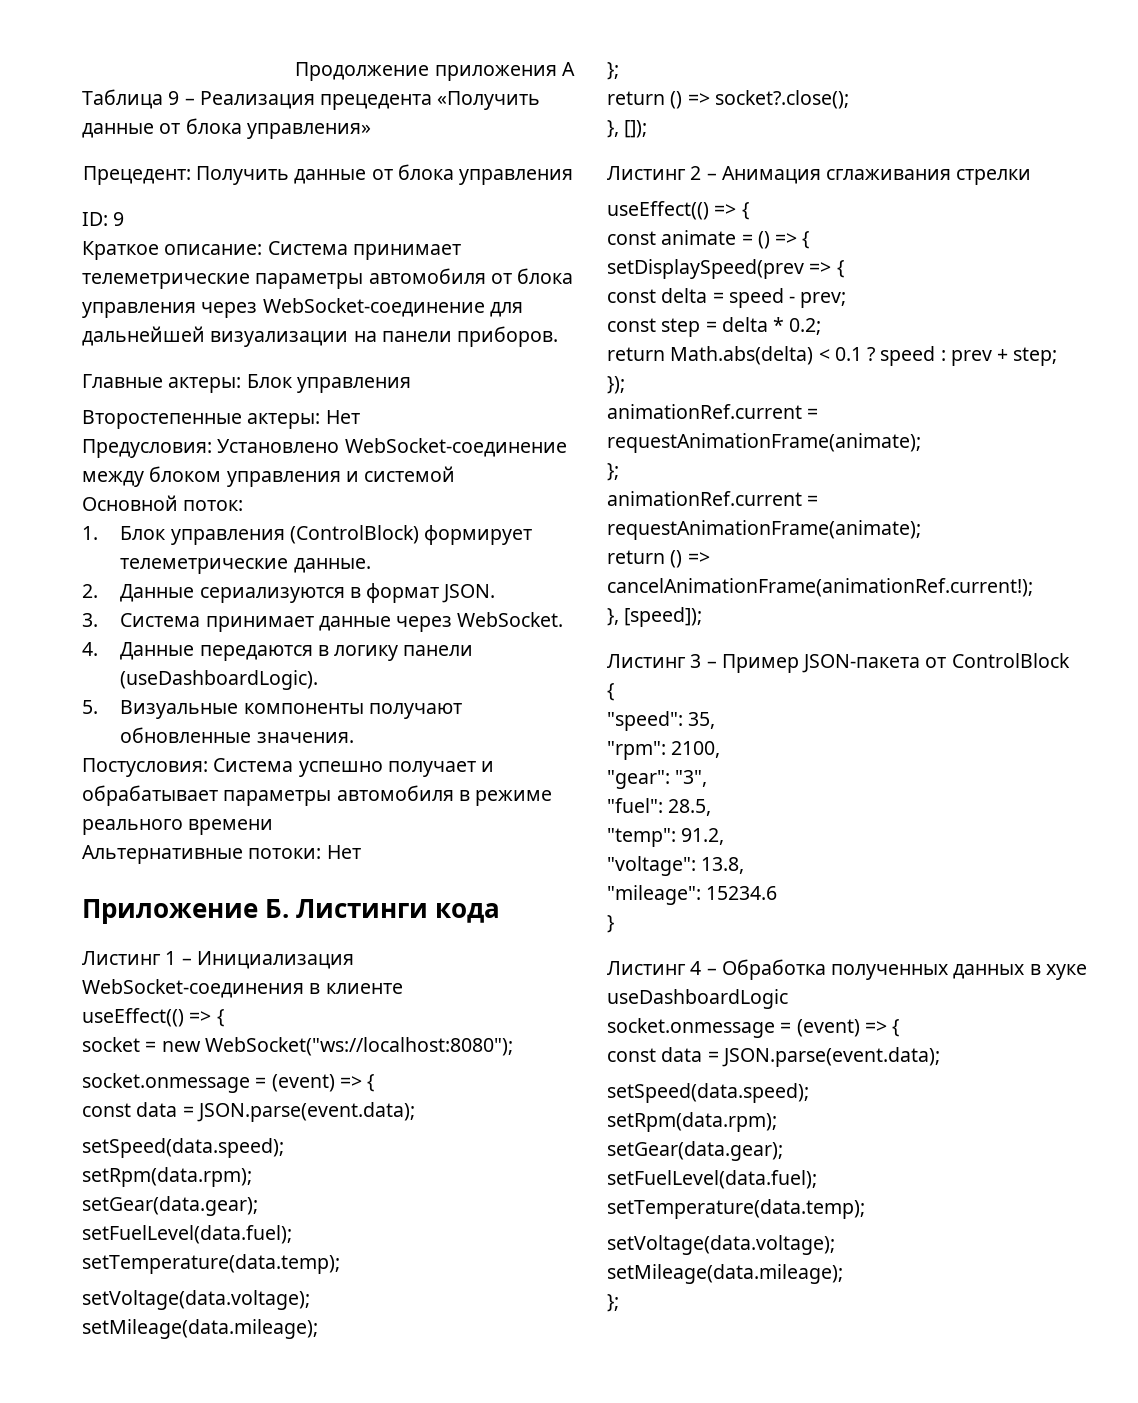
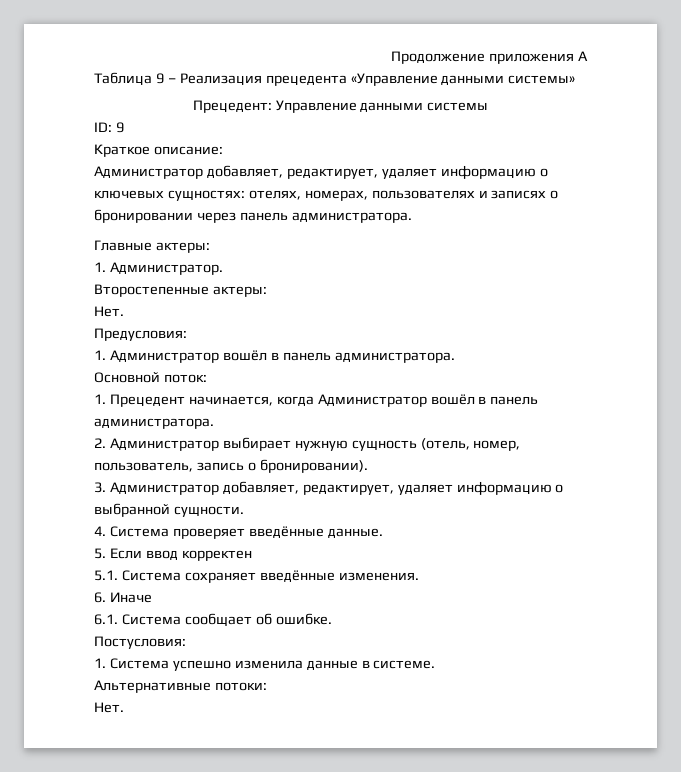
- Таблица 9 – Реализация прецедента «Получить данные от блока управления»
- Прецедент: Получить данные от блока управления
+ Таблица 9 – Реализация прецедента «Управление данными системы»
+ Прецедент: Управление данными системы
  ID: 9
- Краткое описание: Система принимает телеметрические параметры автомобиля от блока управления через WebSocket-соединение для дальнейшей визуализации на панели приборов.
+ Краткое описание:
+ Администратор добавляет, редактирует, удаляет информацию о ключевых сущностях: отелях, номерах, пользователях и записях о бронировании через панель администратора.
- Главные актеры: Блок управления
+ Главные актеры:
+ 1. Администратор.
- Второстепенные актеры: Нет
+ Второстепенные актеры:
+ Нет.
- Предусловия: Установлено WebSocket-соединение между блоком управления и системой
+ Предусловия:
+ 1. Администратор вошёл в панель администратора.
  Основной поток:
- 1. Блок управления (ControlBlock) формирует телеметрические данные.
- 2. Данные сериализуются в формат JSON.
- 3. Система принимает данные через WebSocket.
- 4. Данные передаются в логику панели (useDashboardLogic).
- 5. Визуальные компоненты получают обновленные значения.
+ 1. Прецедент начинается, когда Администратор вошёл в панель администратора.
+ 2. Администратор выбирает нужную сущность (отель, номер, пользователь, запись о бронировании).
+ 3. Администратор добавляет, редактирует, удаляет информацию о выбранной сущности.
+ 4. Система проверяет введённые данные.
+ 5. Если ввод корректен
+ 5.1. Система сохраняет введённые изменения.
+ 6. Иначе
+ 6.1. Система сообщает об ошибке.
- Постусловия: Система успешно получает и обрабатывает параметры автомобиля в режиме реального времени
- Альтернативные потоки: Нет
- Приложение Б. Листинги кода
- Листинг 1 – Инициализация WebSocket-соединения в клиенте
- useEffect(() => {
- socket = new WebSocket("ws://localhost:8080");
- socket.onmessage = (event) => {
- const data = JSON.parse(event.data);
- setSpeed(data.speed);
- setRpm(data.rpm);
- setGear(data.gear);
- setFuelLevel(data.fuel);
- setTemperature(data.temp);
- setVoltage(data.voltage);
- setMileage(data.mileage);
- };
- return () => socket?.close();
- }, []);
- Листинг 2 – Анимация сглаживания стрелки
- useEffect(() => {
- const animate = () => {
- setDisplaySpeed(prev => {
- const delta = speed - prev;
- const step = delta * 0.2;
- return Math.abs(delta) < 0.1 ? speed : prev + step;
- });
- animationRef.current = requestAnimationFrame(animate);
- };
- animationRef.current = requestAnimationFrame(animate);
- return () => cancelAnimationFrame(animationRef.current!);
- }, [speed]);
- Листинг 3 – Пример JSON-пакета от ControlBlock
- {
- "speed": 35,
- "rpm": 2100,
- "gear": "3",
- "fuel": 28.5,
- "temp": 91.2,
- "voltage": 13.8,
- "mileage": 15234.6
- }
- Листинг 4 – Обработка полученных данных в хуке useDashboardLogic
- socket.onmessage = (event) => {
- const data = JSON.parse(event.data);
- setSpeed(data.speed);
- setRpm(data.rpm);
- setGear(data.gear);
- setFuelLevel(data.fuel);
- setTemperature(data.temp);
- setVoltage(data.voltage);
- setMileage(data.mileage);
- };
+ Постусловия:
+ 1. Система успешно изменила данные в системе.
+ Альтернативные потоки:
+ Нет.

